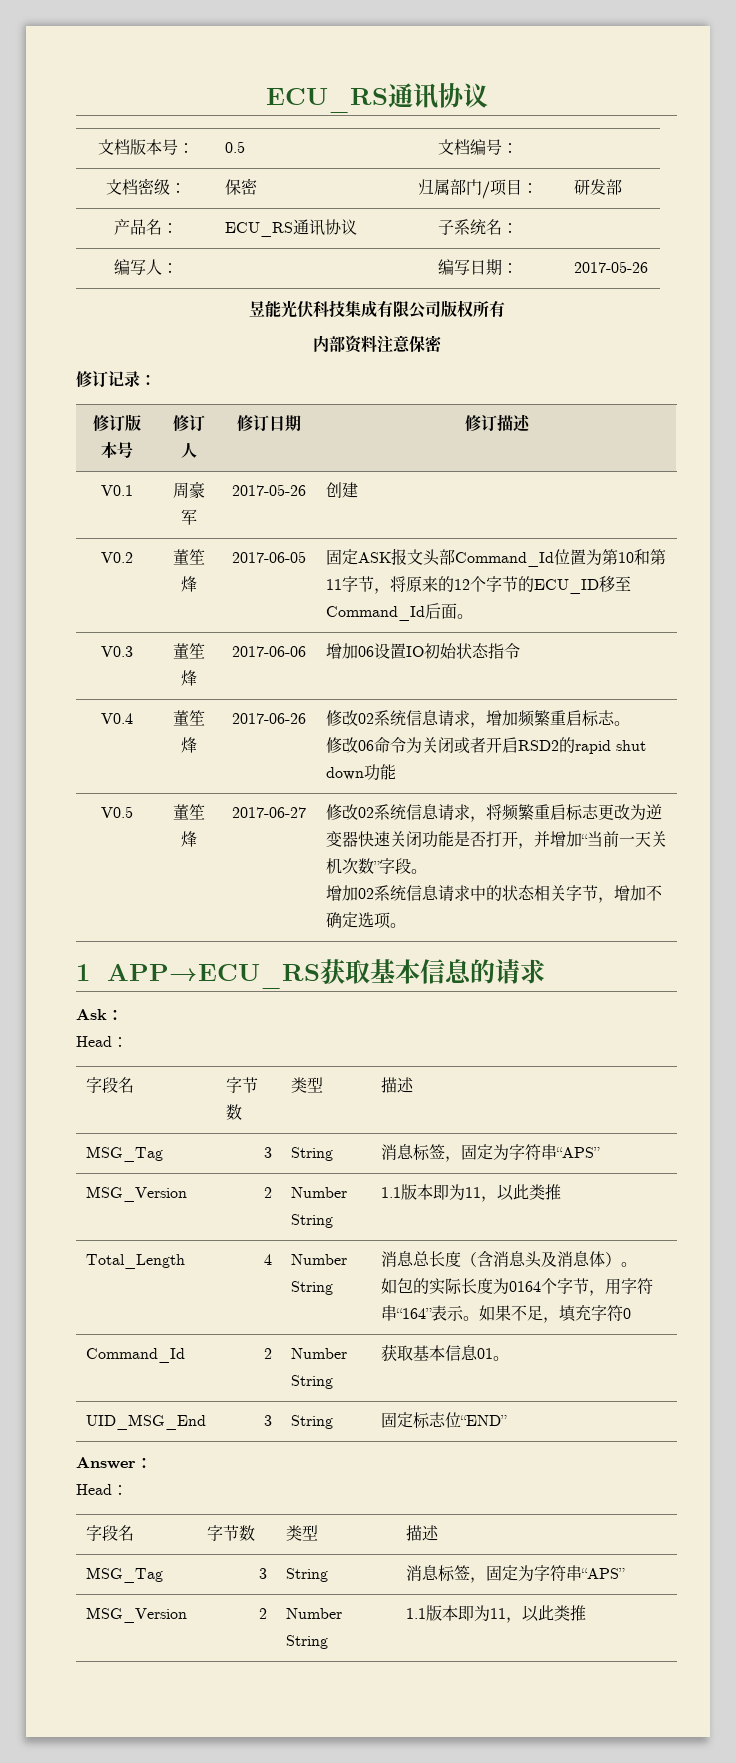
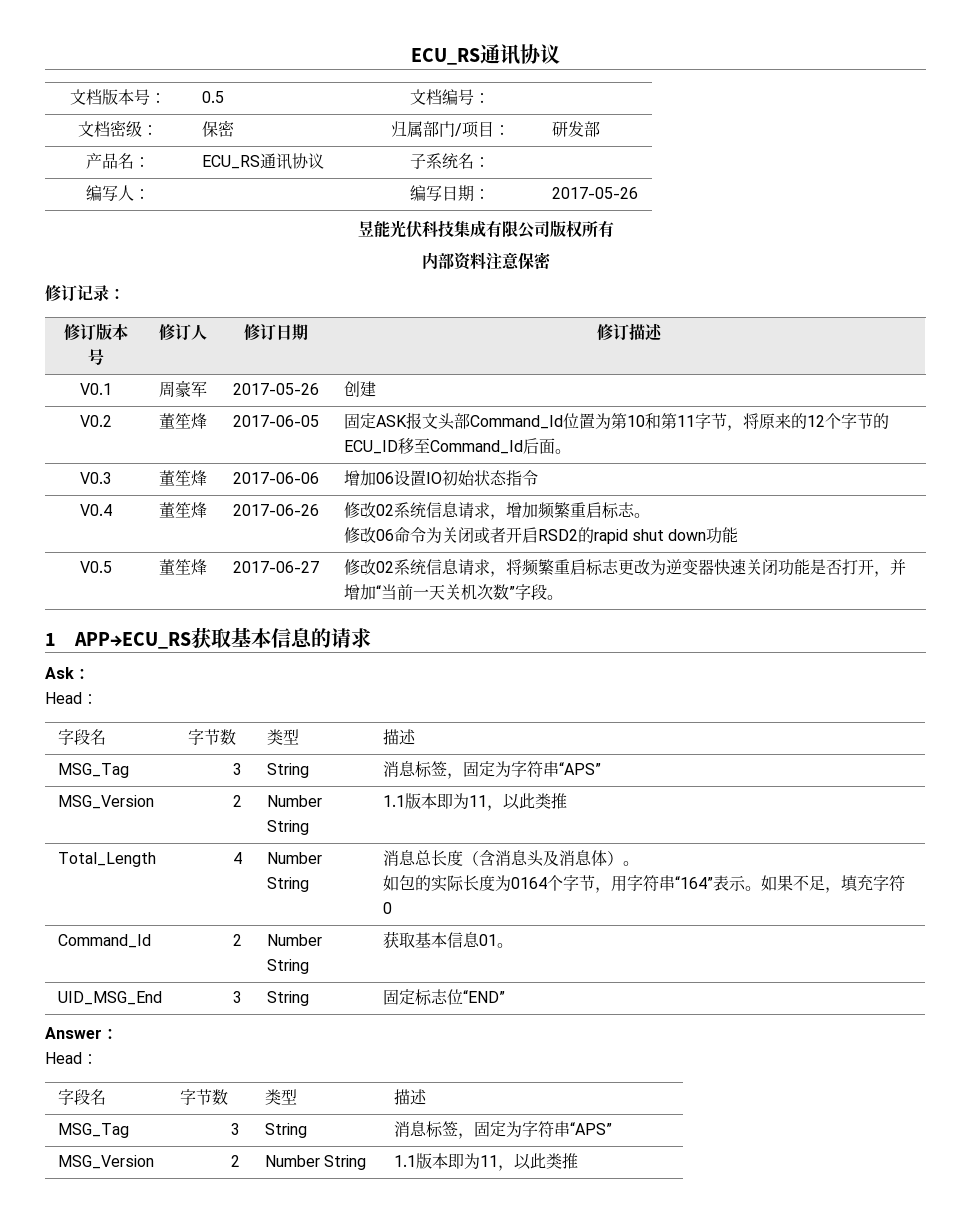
- 增加02系统信息请求中的状态相关字节，增加不确定选项。

